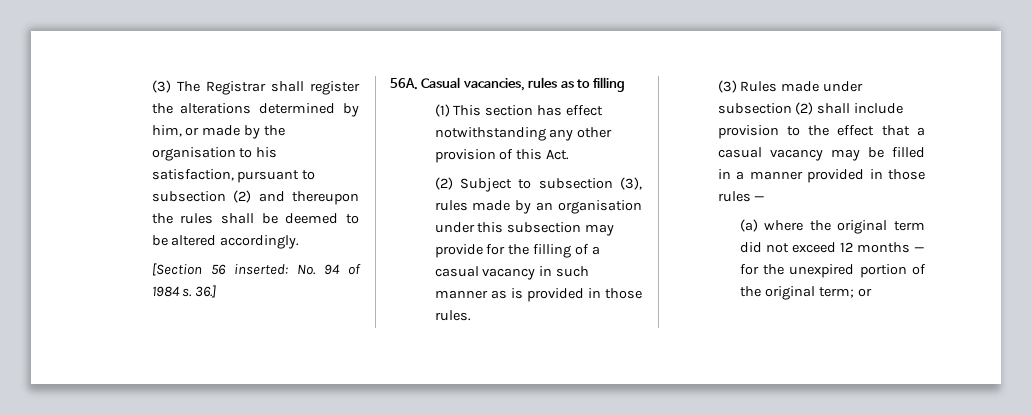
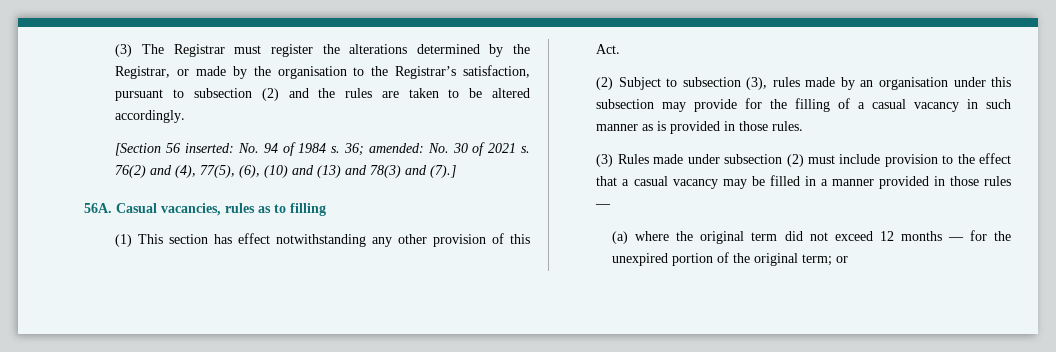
- (3) The Registrar shall register the alterations determined by him, or made by the organisation to his satisfaction, pursuant to subsection (2) and thereupon the rules shall be deemed to be altered accordingly.
+ (3) The Registrar must register the alterations determined by the Registrar, or made by the organisation to the Registrar’s satisfaction, pursuant to subsection (2) and the rules are taken to be altered accordingly.
- 36.]
+ 36; amended: No. 30 of 2021 s. 76(2) and (4), 77(5), (6), (10) and (13) and 78(3) and (7).]
- (3) Rules made under subsection (2) shall include provision to the effect that a casual vacancy may be filled in a manner provided in those rules —
+ (3) Rules made under subsection (2) must include provision to the effect that a casual vacancy may be filled in a manner provided in those rules —

